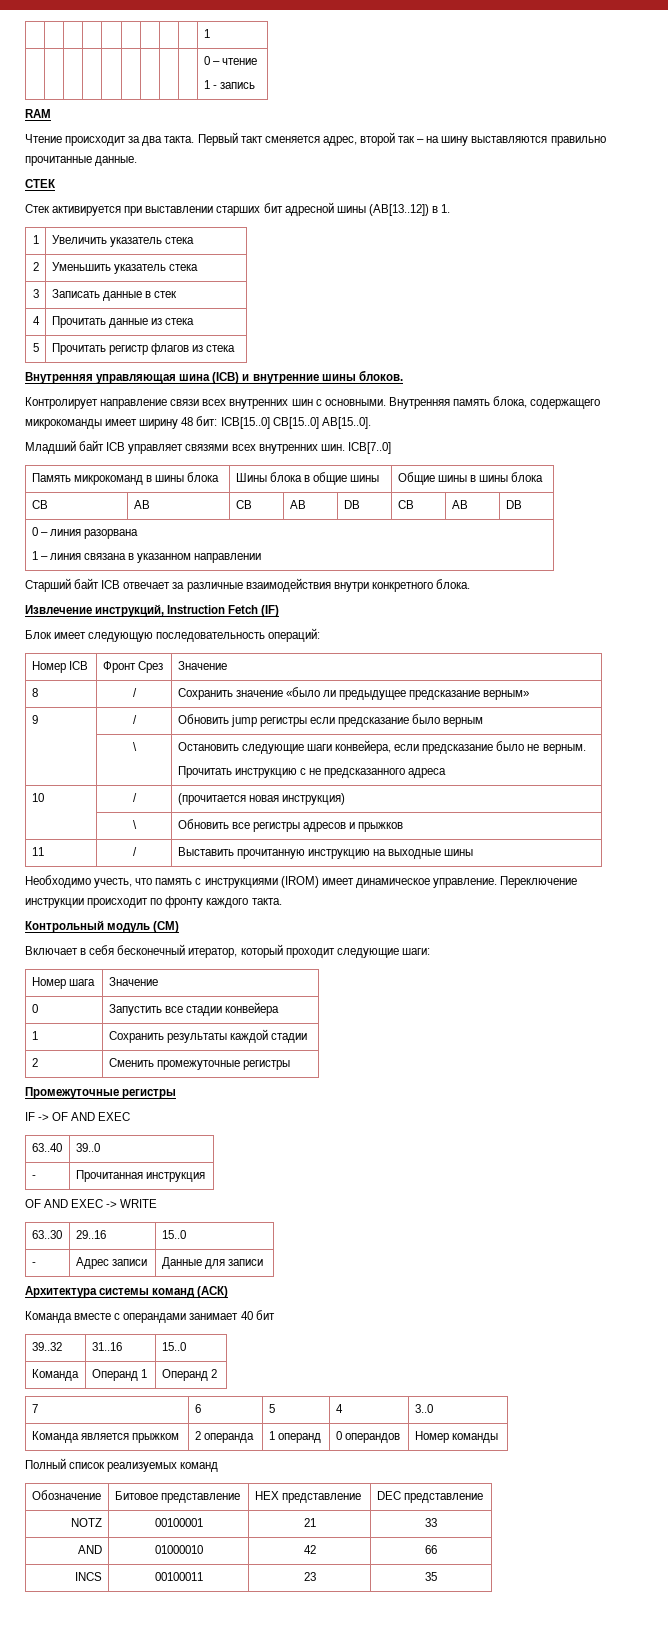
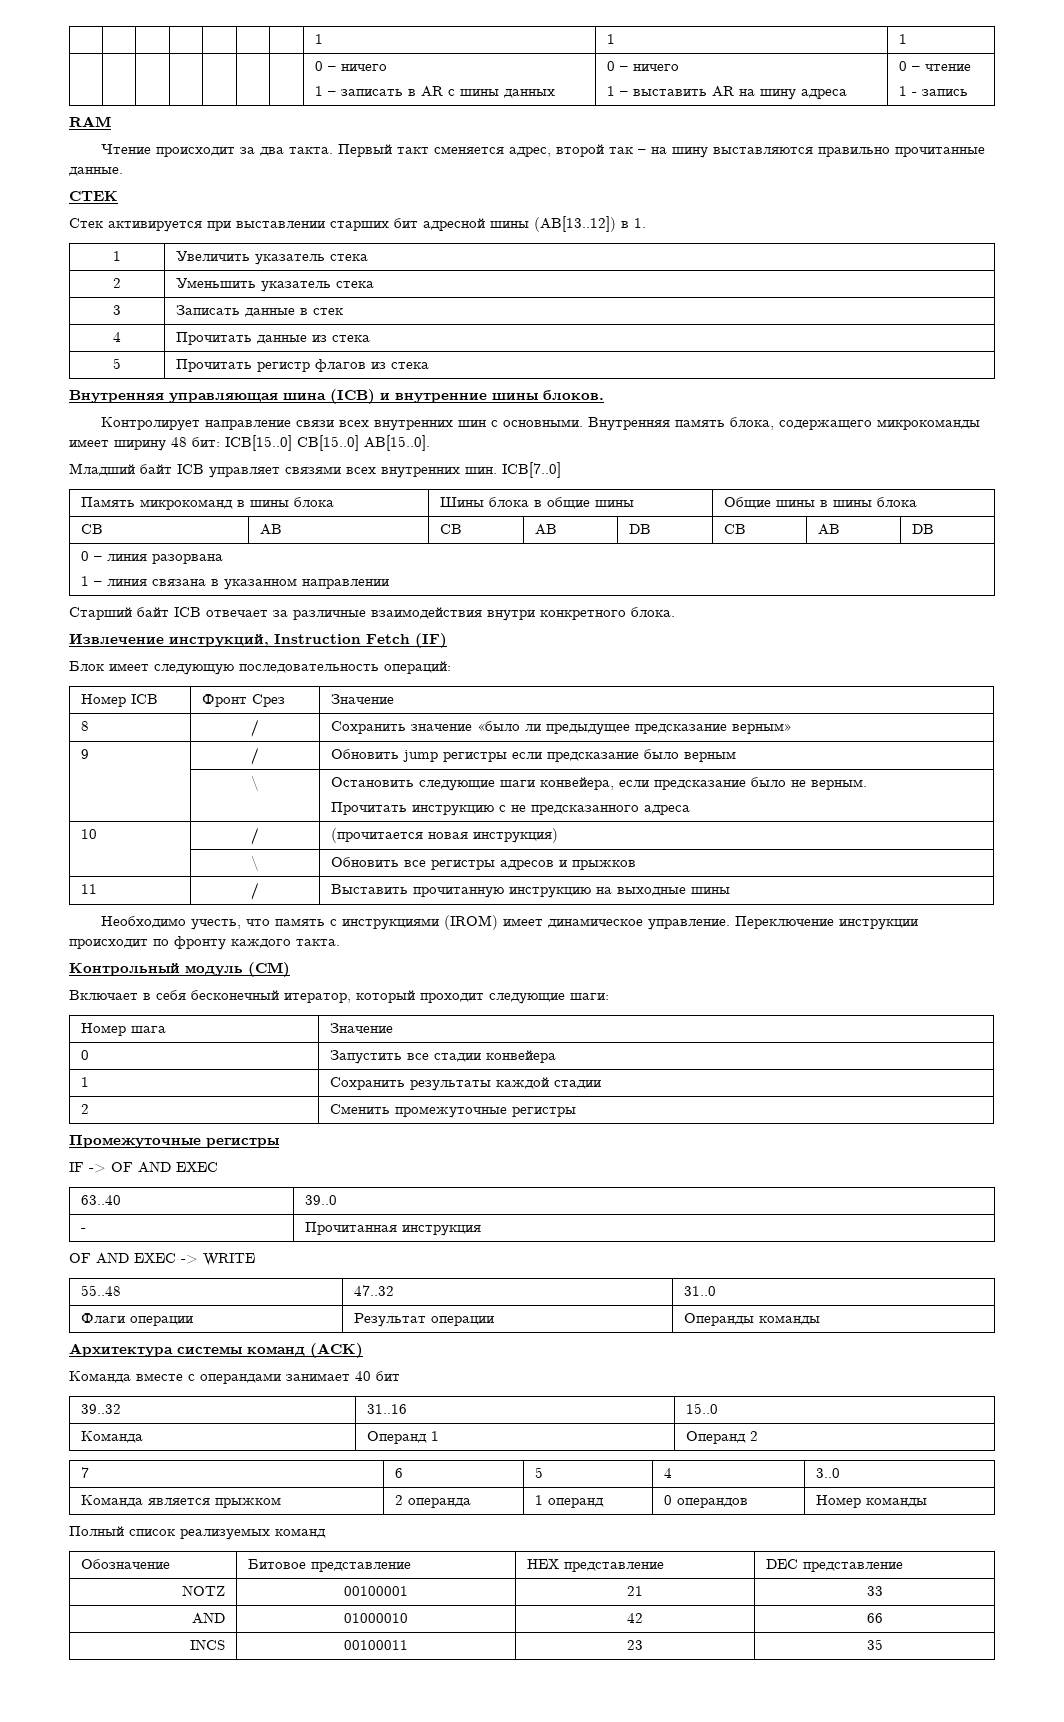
- | | | | | | | | | 1
+ | | | | | | | 1 | 1 | 1
- | | | | | | | | | 0 – чтение
+ | | | | | | | 0 – ничего
+ 1 – записать в AR с шины данных | 0 – ничего
+ 1 – выставить AR на шину адреса | 0 – чтение
- 63..30 | 29..16 | 15..0
- - | Адрес записи | Данные для записи
+ 55..48 | 47..32 | 31..0
+ Флаги операции | Результат операции | Операнды команды

